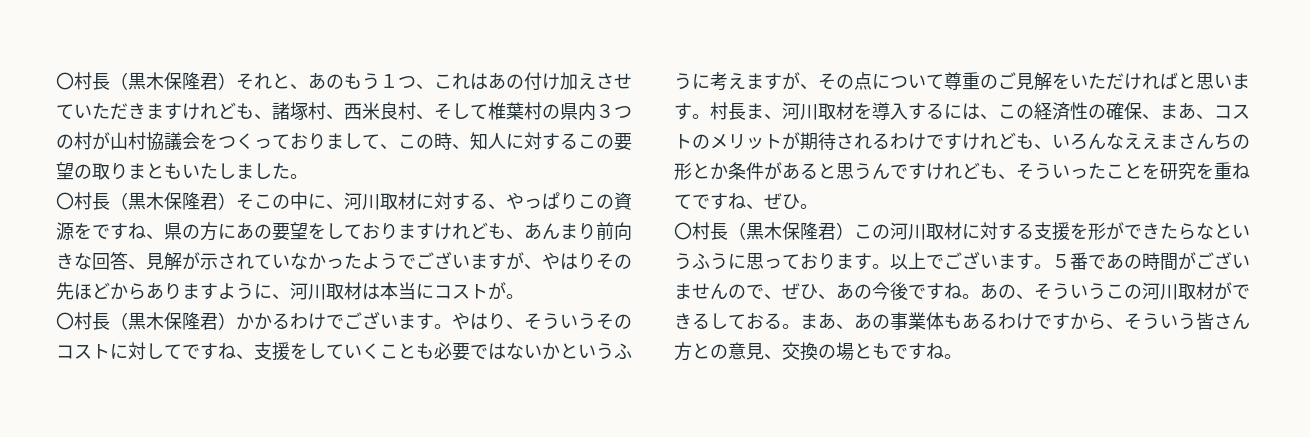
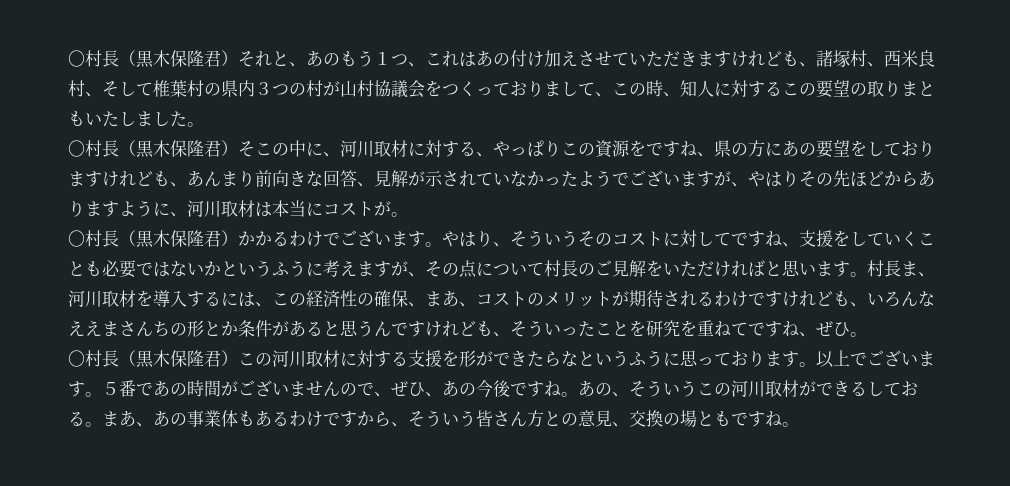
- やはり、そういうそのコストに対してですね、支援をしていくことも必要ではないかというふうに考えますが、その点について尊重のご見解をいただければと思います。
+ やはり、そういうそのコストに対してですね、支援をしていくことも必要ではないかというふうに考えますが、その点について村長のご見解をいただければと思います。

